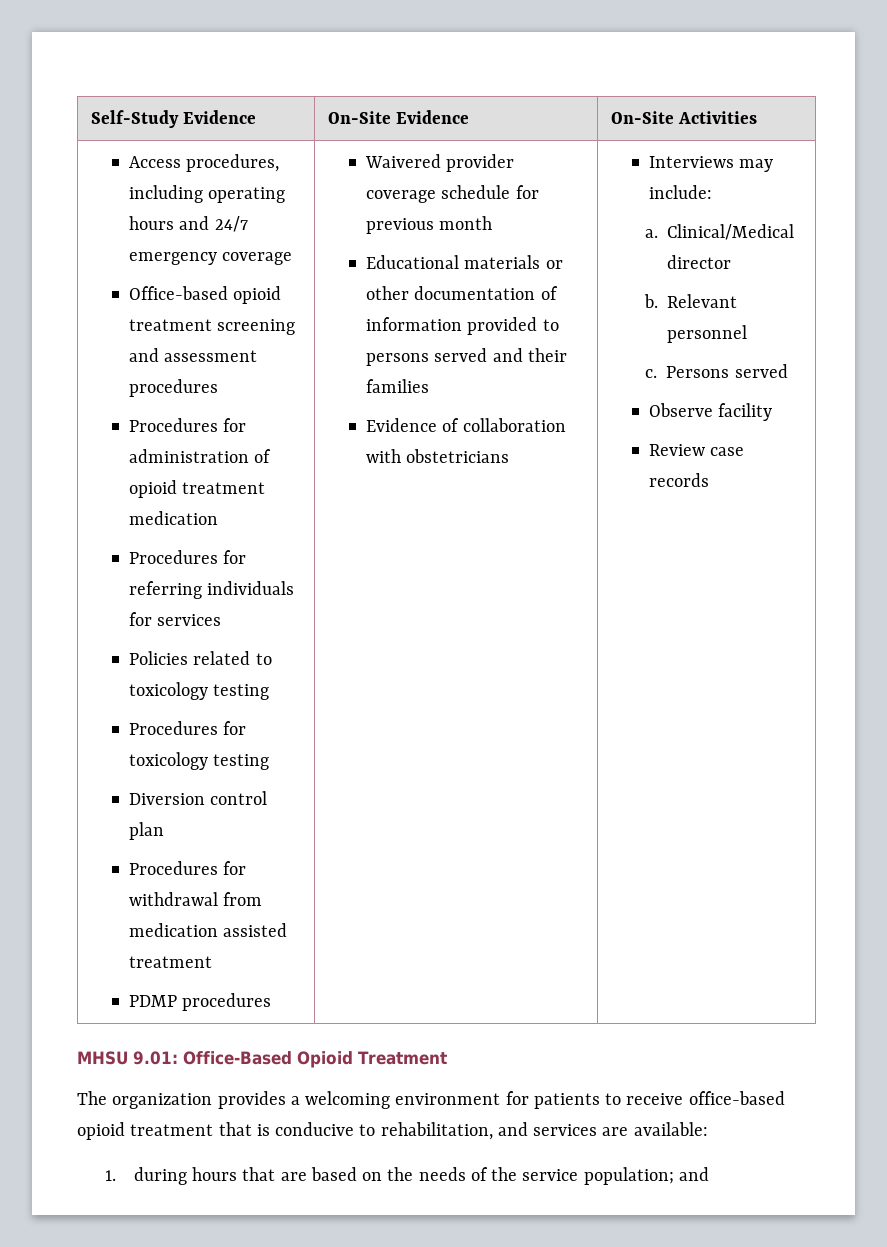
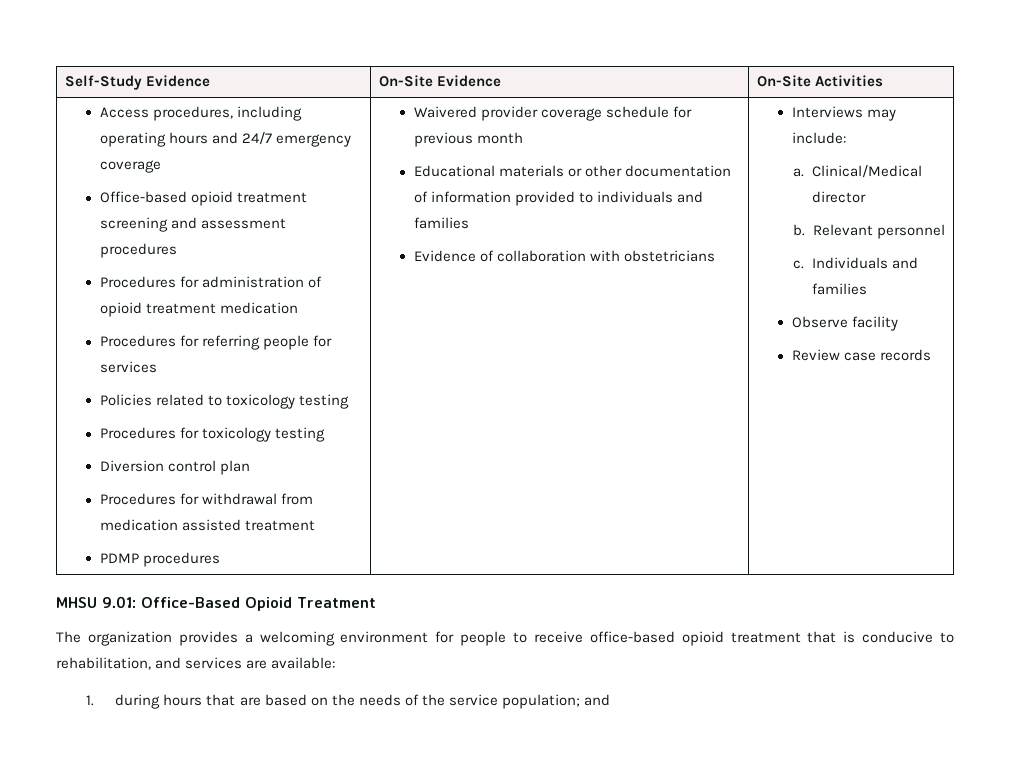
- Procedures for referring individuals for services
+ Procedures for referring people for services
- Educational materials or other documentation of information provided to persons served and their families
+ Educational materials or other documentation of information provided to individuals and families
- Persons served
+ Individuals and families
- The organization provides a welcoming environment for patients to receive office-based opioid treatment that is conducive to rehabilitation, and services are available:
+ The organization provides a welcoming environment for people to receive office-based opioid treatment that is conducive to rehabilitation, and services are available:

